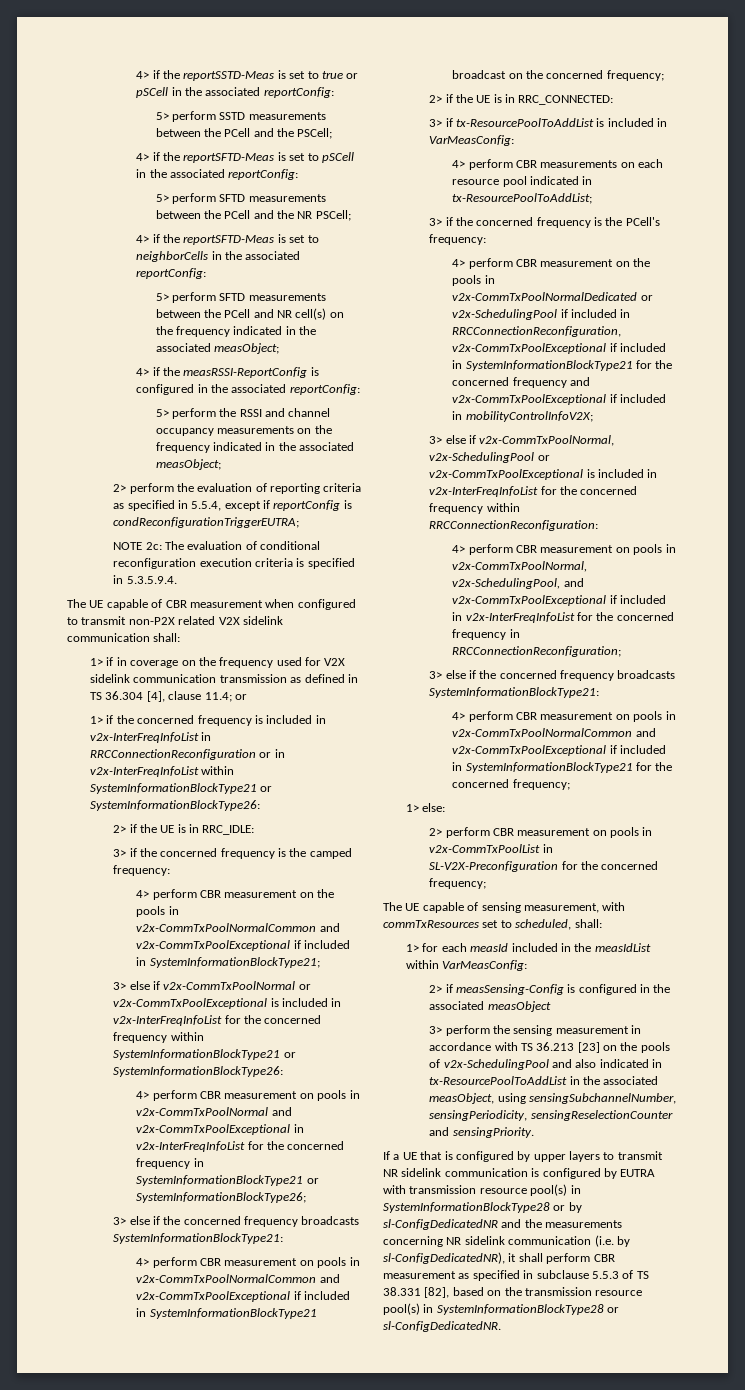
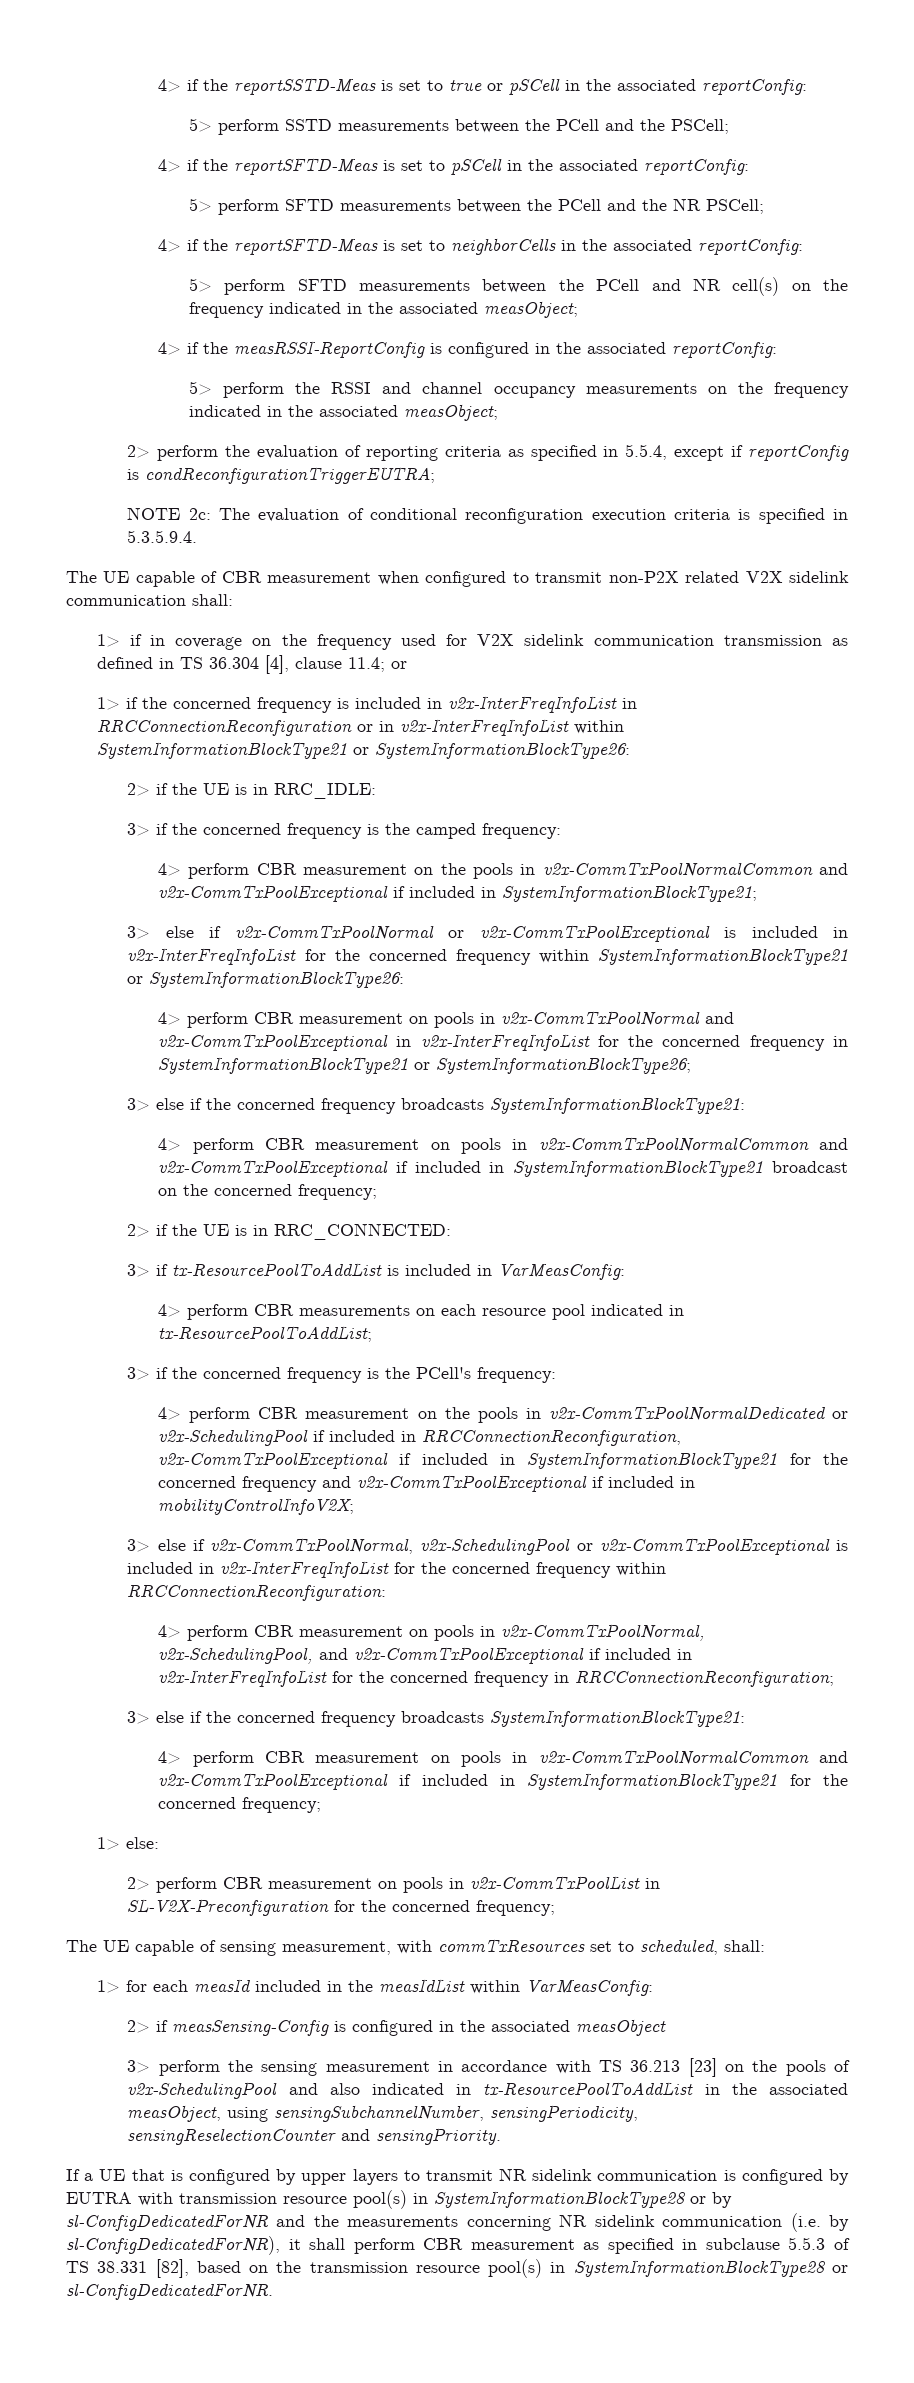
- If a UE that is configured by upper layers to transmit NR sidelink communication is configured by EUTRA with transmission resource pool(s) in SystemInformationBlockType28 or by sl-ConfigDedicatedNR and the measurements concerning NR sidelink communication (i.e. by sl-ConfigDedicatedNR), it shall perform CBR measurement as specified in subclause 5.5.3 of TS 38.331 [82], based on the transmission resource pool(s) in SystemInformationBlockType28 or sl-ConfigDedicatedNR.
+ If a UE that is configured by upper layers to transmit NR sidelink communication is configured by EUTRA with transmission resource pool(s) in SystemInformationBlockType28 or by sl-ConfigDedicatedForNR and the measurements concerning NR sidelink communication (i.e. by sl-ConfigDedicatedForNR), it shall perform CBR measurement as specified in subclause 5.5.3 of TS 38.331 [82], based on the transmission resource pool(s) in SystemInformationBlockType28 or sl-ConfigDedicatedForNR.

